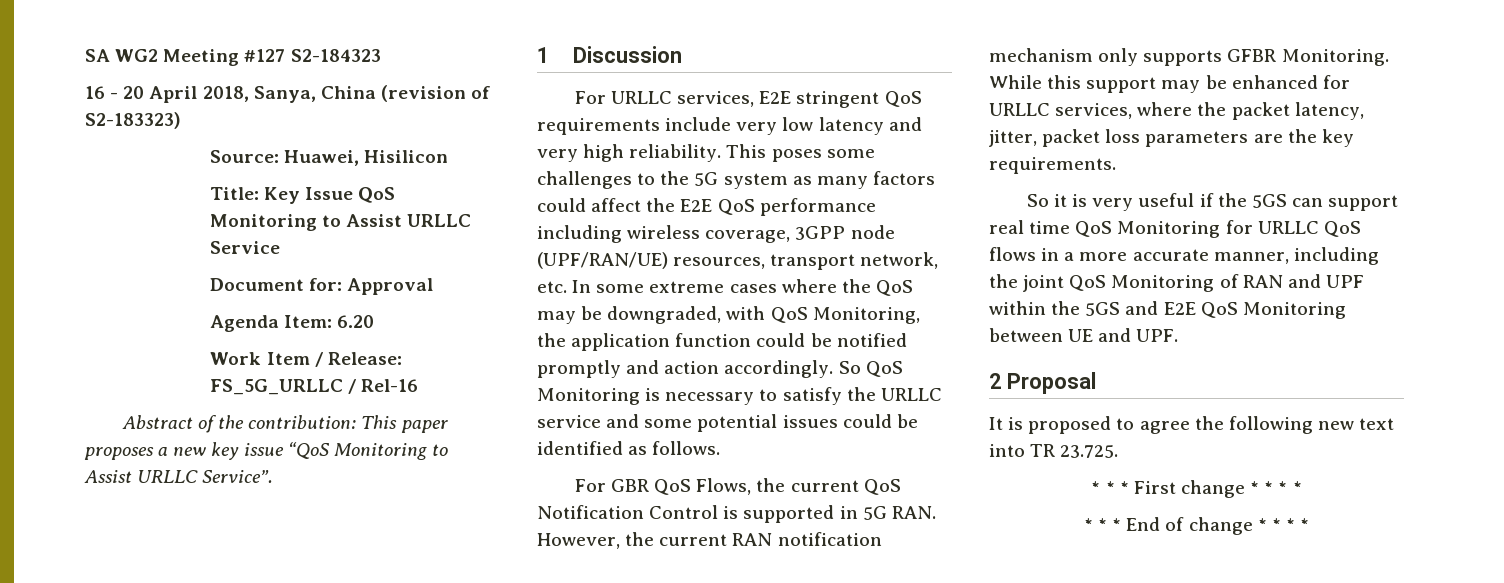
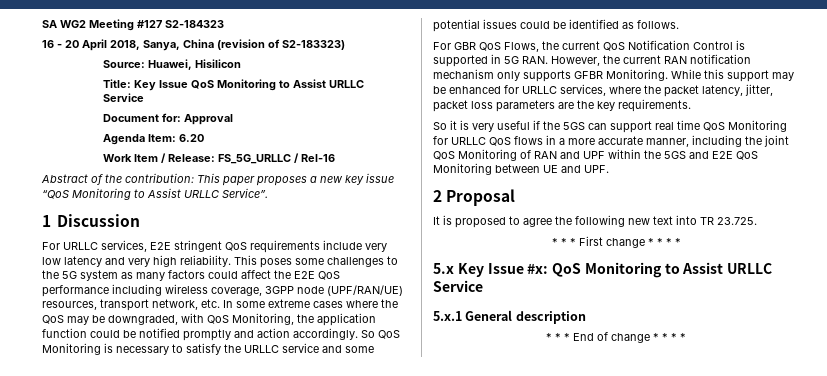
+ 5.x Key Issue #x: QoS Monitoring to Assist URLLC Service
+ 5.x.1 General description

